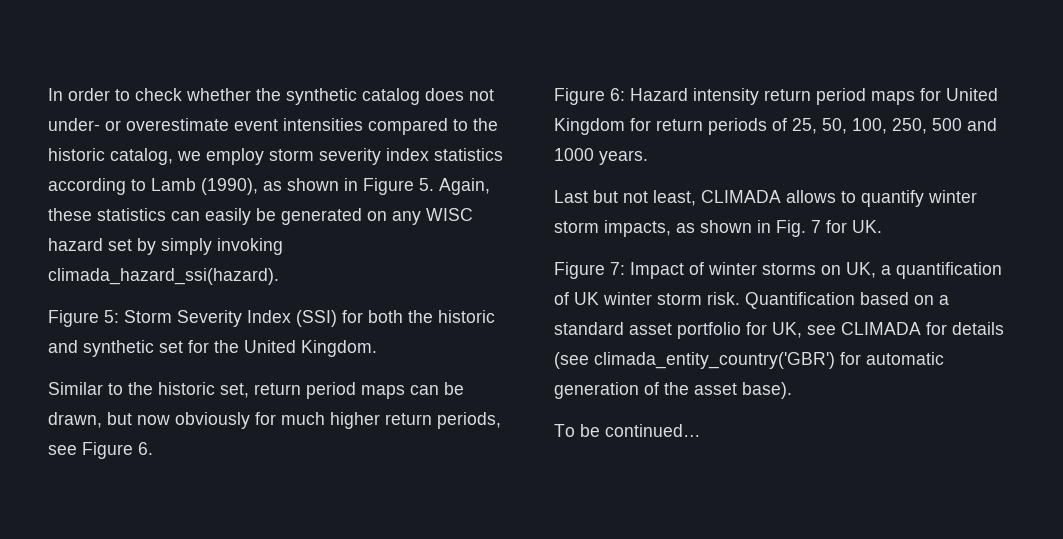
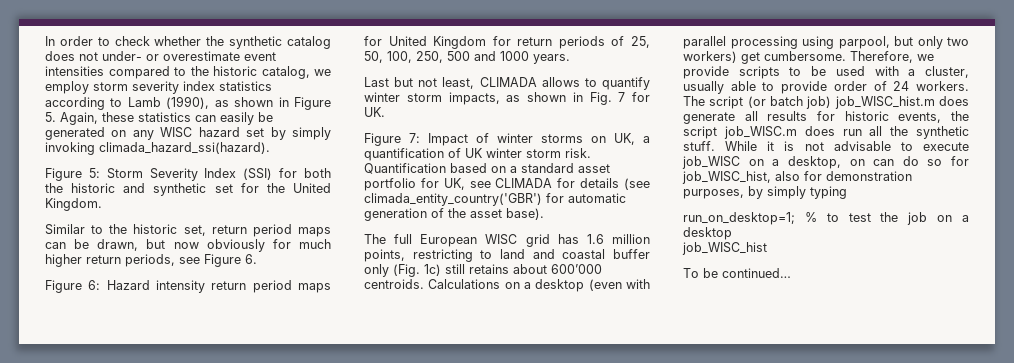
+ The full European WISC grid has 1.6 million points, restricting to land and coastal buffer only (Fig. 1c) still retains about 600’000 centroids. Calculations on a desktop (even with parallel processing using parpool, but only two workers) get cumbersome. Therefore, we provide scripts to be used with a cluster, usually able to provide order of 24 workers. The script (or batch job) job_WISC_hist.m does generate all results for historic events, the script job_WISC.m does run all the synthetic stuff. While it is not advisable to execute job_WISC on a desktop, on can do so for job_WISC_hist, also for demonstration purposes, by simply typing
+ run_on_desktop=1; % to test the job on a desktop
+ job_WISC_hist

